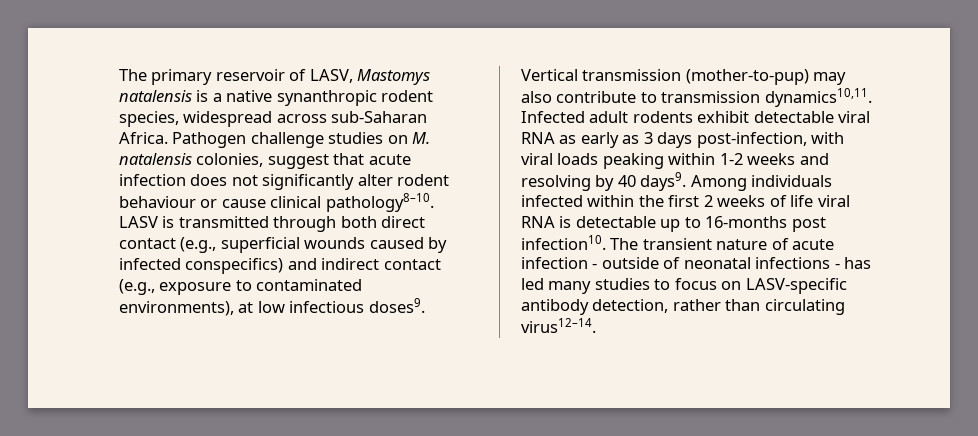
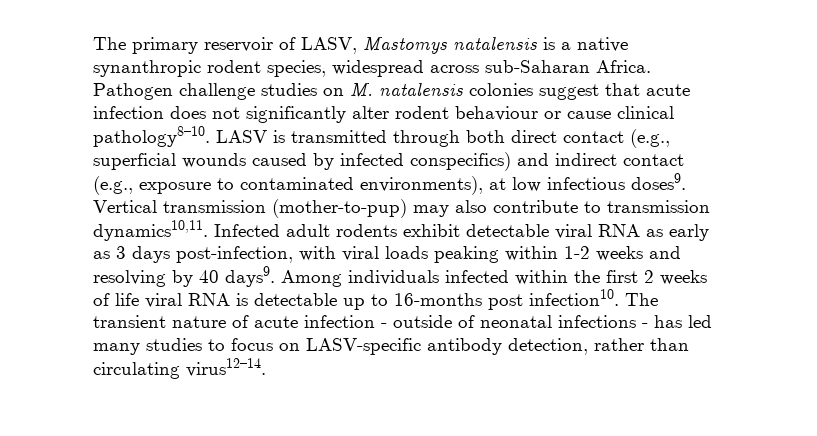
- Pathogen challenge studies on M. natalensis colonies, suggest that acute infection does not significantly alter rodent behaviour or cause clinical pathology8–10.
+ Pathogen challenge studies on M. natalensis colonies suggest that acute infection does not significantly alter rodent behaviour or cause clinical pathology8–10.

